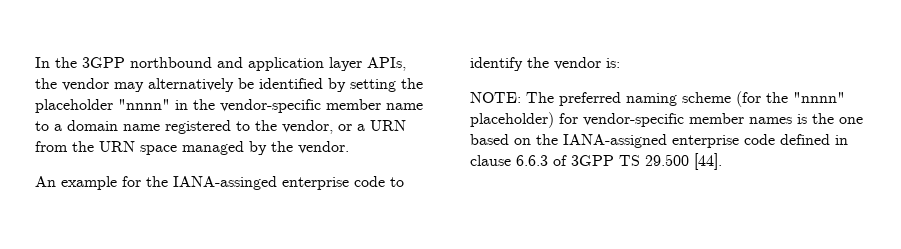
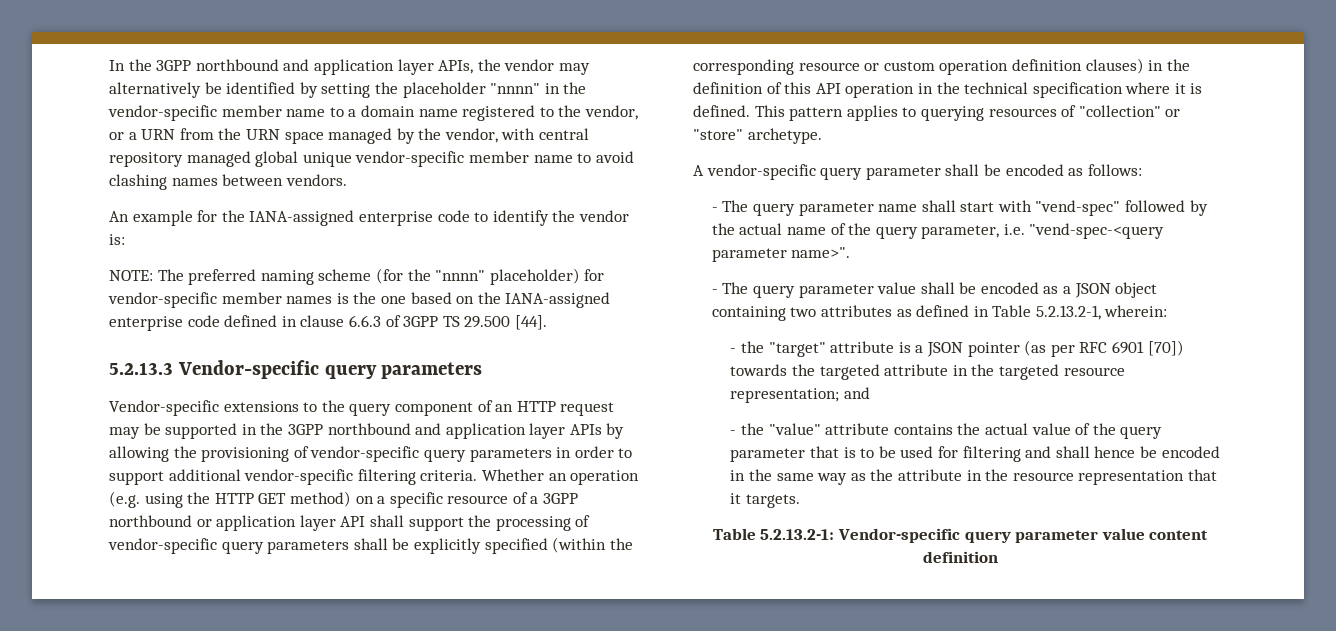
- In the 3GPP northbound and application layer APIs, the vendor may alternatively be identified by setting the placeholder "nnnn" in the vendor-specific member name to a domain name registered to the vendor, or a URN from the URN space managed by the vendor.
+ In the 3GPP northbound and application layer APIs, the vendor may alternatively be identified by setting the placeholder "nnnn" in the vendor-specific member name to a domain name registered to the vendor, or a URN from the URN space managed by the vendor, with central repository managed global unique vendor-specific member name to avoid clashing names between vendors.
- An example for the IANA-assinged enterprise code to identify the vendor is:
+ An example for the IANA-assigned enterprise code to identify the vendor is:
+ 5.2.13.3 Vendor-specific query parameters
+ Vendor-specific extensions to the query component of an HTTP request may be supported in the 3GPP northbound and application layer APIs by allowing the provisioning of vendor-specific query parameters in order to support additional vendor-specific filtering criteria. Whether an operation (e.g. using the HTTP GET method) on a specific resource of a 3GPP northbound or application layer API shall support the processing of vendor-specific query parameters shall be explicitly specified (within the corresponding resource or custom operation definition clauses) in the definition of this API operation in the technical specification where it is defined. This pattern applies to querying resources of "collection" or "store" archetype.
+ A vendor-specific query parameter shall be encoded as follows:
+ - The query parameter name shall start with "vend-spec" followed by the actual name of the query parameter, i.e. "vend-spec-<query parameter name>".
+ - The query parameter value shall be encoded as a JSON object containing two attributes as defined in Table 5.2.13.2-1, wherein:
+ - the "target" attribute is a JSON pointer (as per RFC 6901 [70]) towards the targeted attribute in the targeted resource representation; and
+ - the "value" attribute contains the actual value of the query parameter that is to be used for filtering and shall hence be encoded in the same way as the attribute in the resource representation that it targets.
+ Table 5.2.13.2-1: Vendor-specific query parameter value content definition

